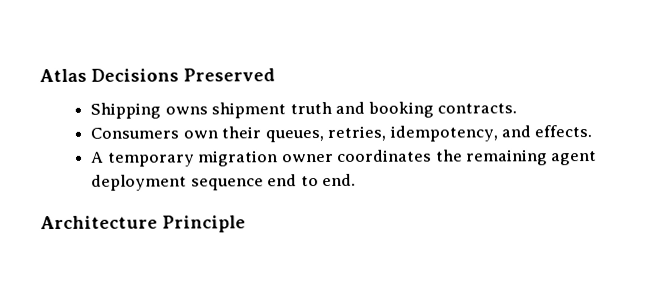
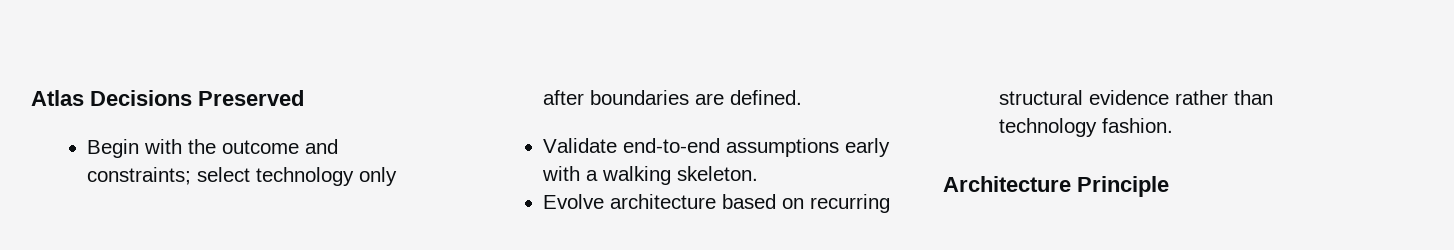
- Shipping owns shipment truth and booking contracts.
- Consumers own their queues, retries, idempotency, and effects.
- A temporary migration owner coordinates the remaining agent deployment sequence end to end.
+ Begin with the outcome and constraints; select technology only after boundaries are defined.
+ Validate end-to-end assumptions early with a walking skeleton.
+ Evolve architecture based on recurring structural evidence rather than technology fashion.

